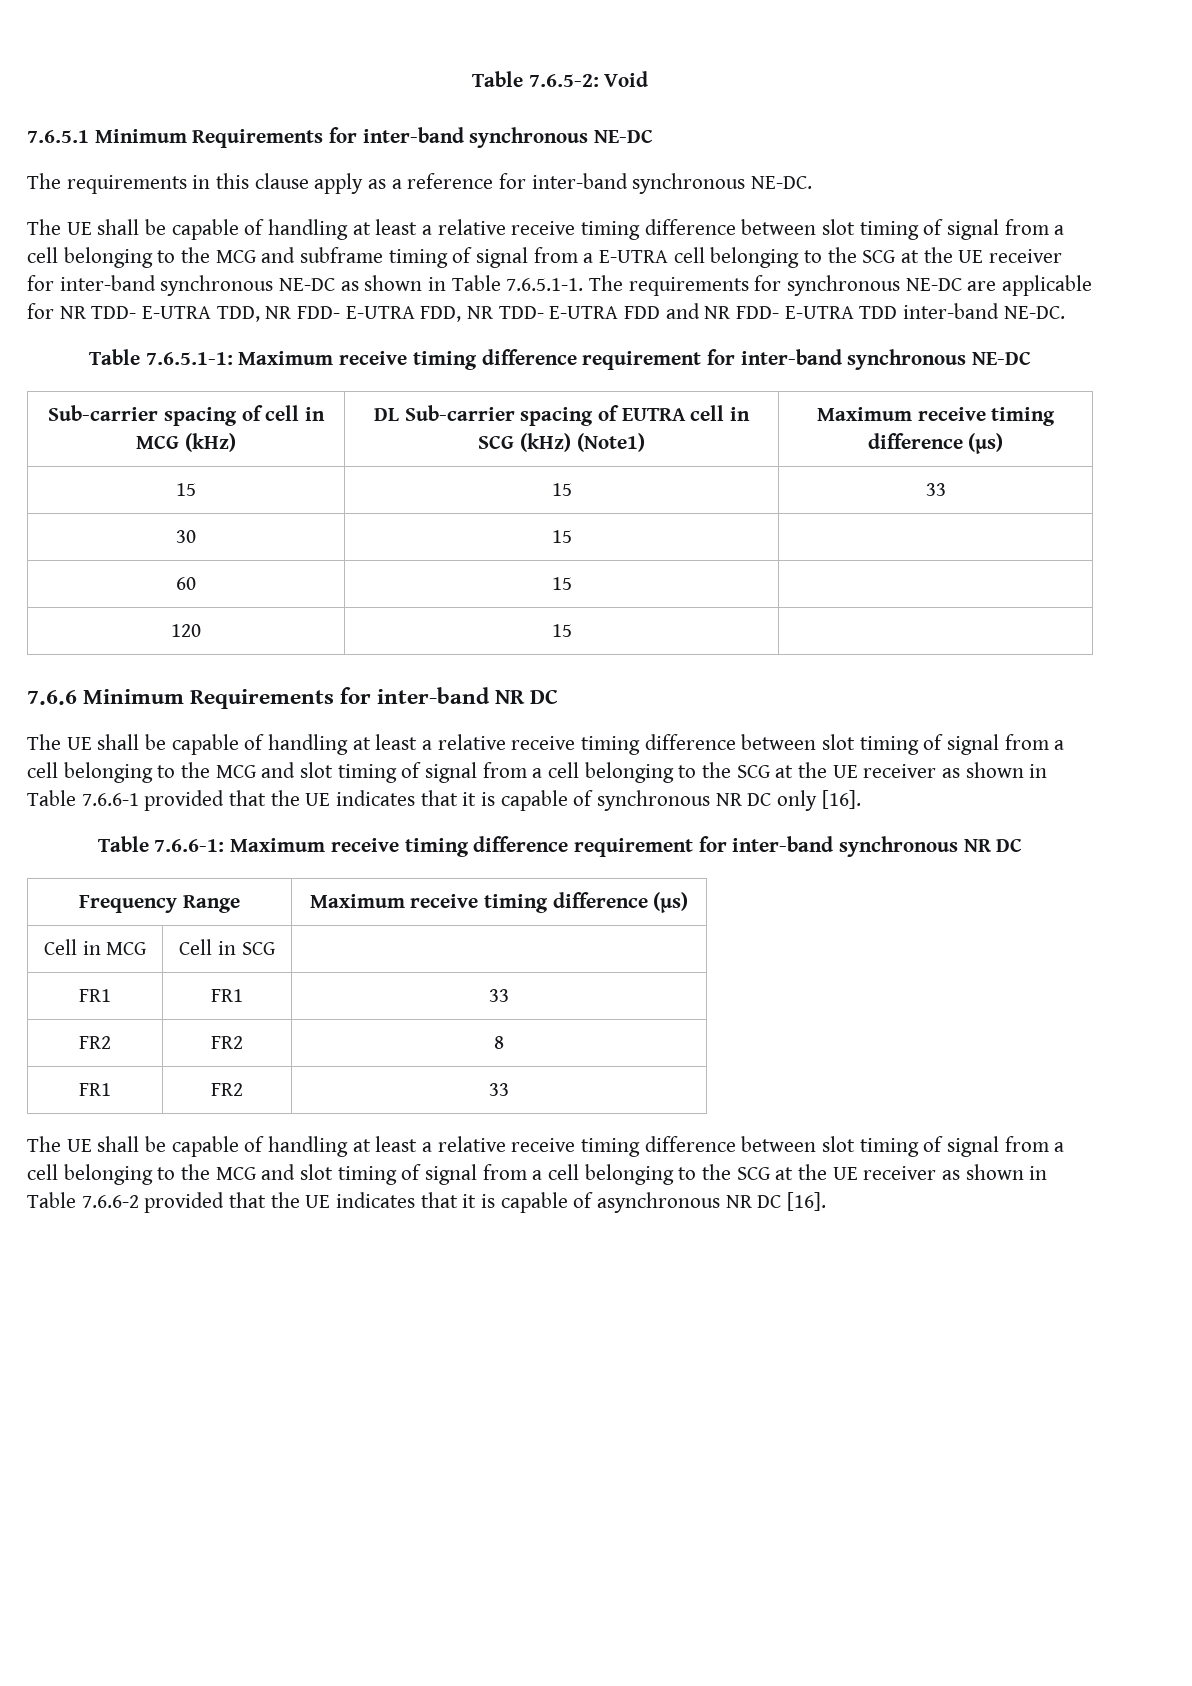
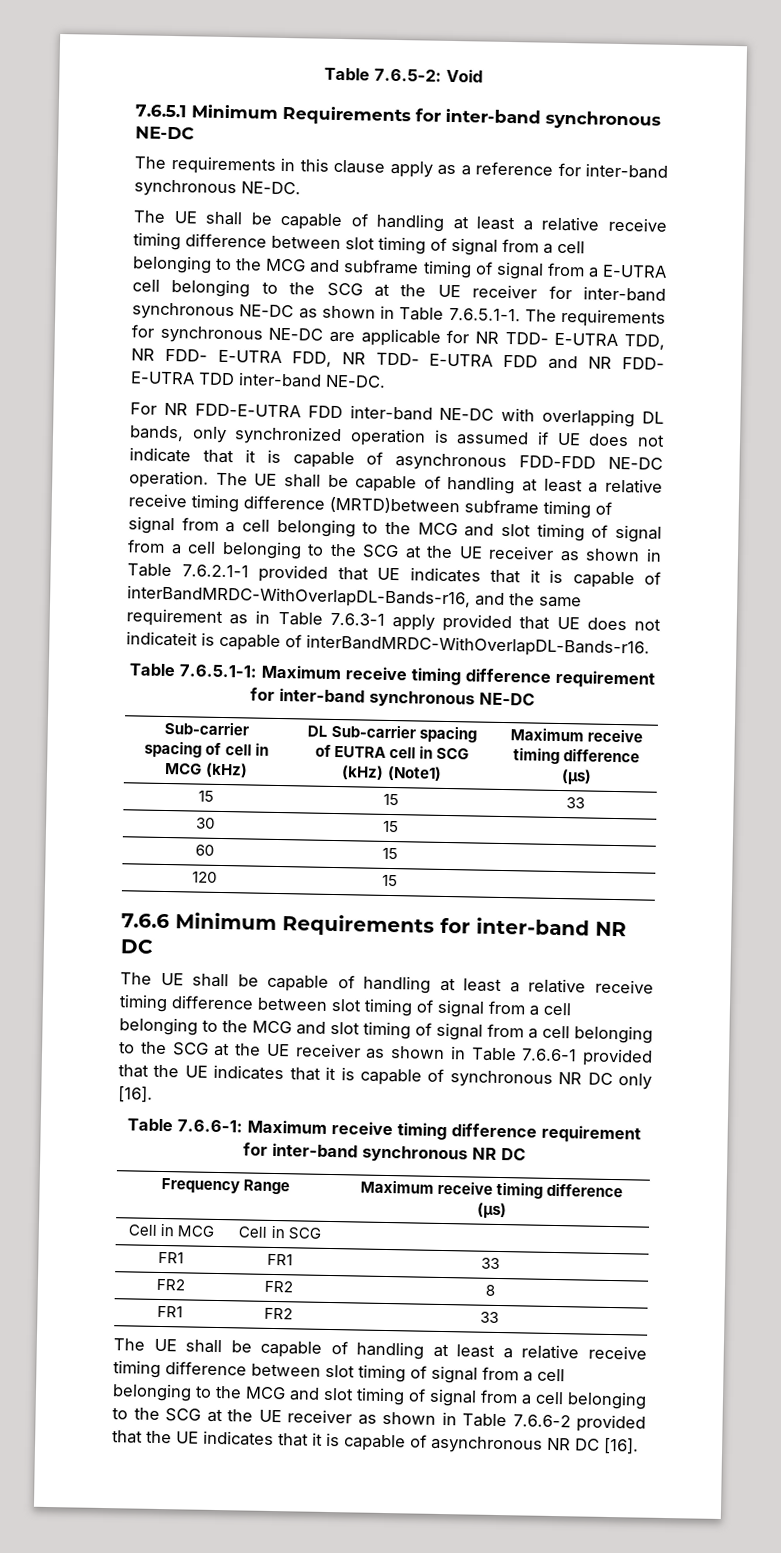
+ For NR FDD-E-UTRA FDD inter-band NE-DC with overlapping DL bands, only synchronized operation is assumed if UE does not indicate that it is capable of asynchronous FDD-FDD NE-DC operation. The UE shall be capable of handling at least a relative receive timing difference (MRTD)between subframe timing of signal from a cell belonging to the MCG and slot timing of signal from a cell belonging to the SCG at the UE receiver as shown in Table 7.6.2.1-1 provided that UE indicates that it is capable of interBandMRDC-WithOverlapDL-Bands-r16, and the same requirement as in Table 7.6.3-1 apply provided that UE does not indicateit is capable of interBandMRDC-WithOverlapDL-Bands-r16.

